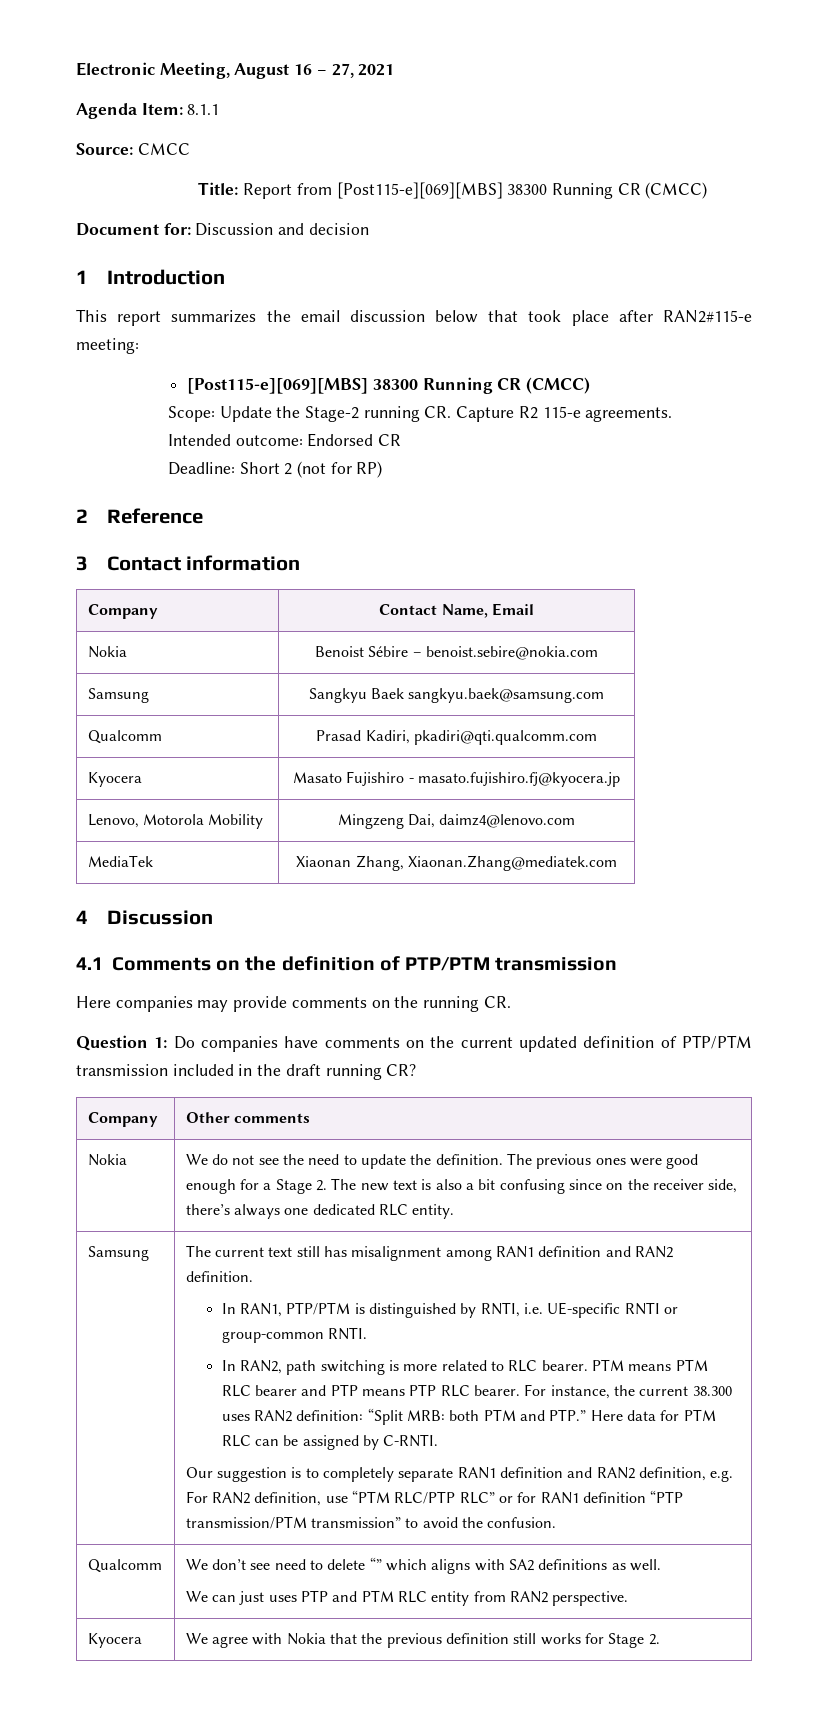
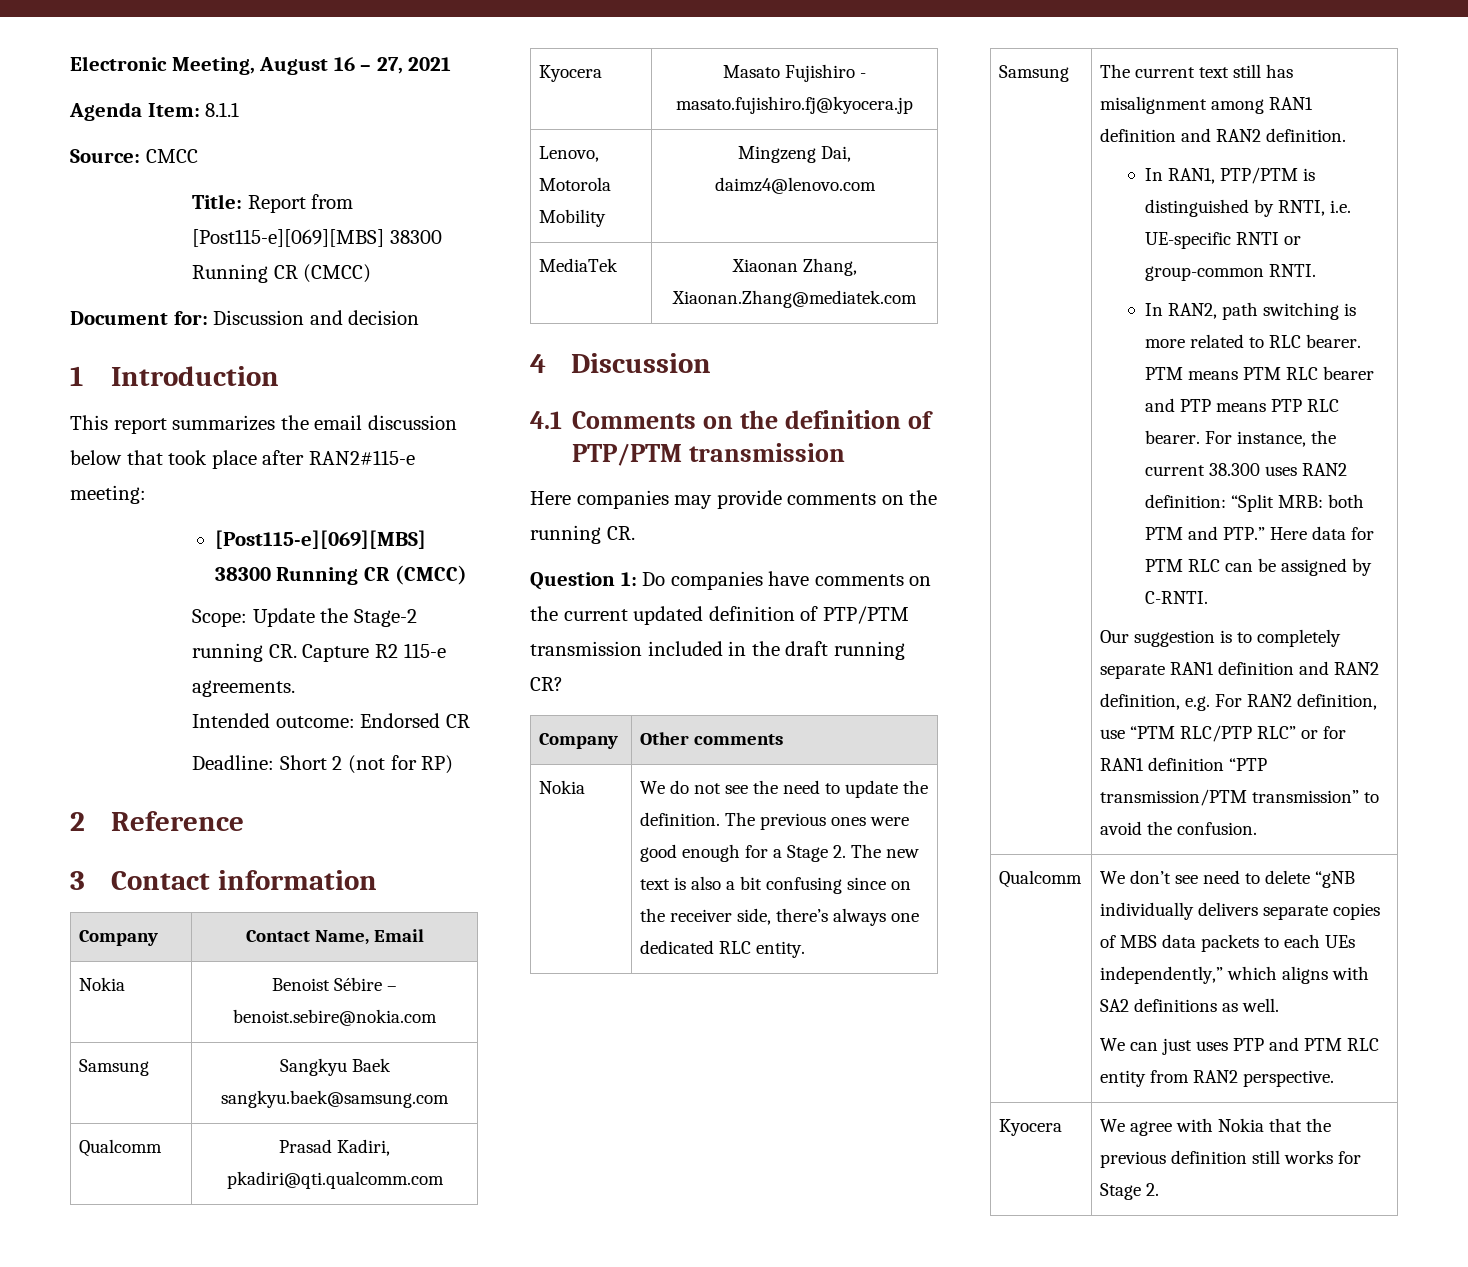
- Qualcomm | We don’t see need to delete “” which aligns with SA2 definitions as well.
+ Qualcomm | We don’t see need to delete “gNB individually delivers separate copies of MBS data packets to each UEs independently,” which aligns with SA2 definitions as well.

